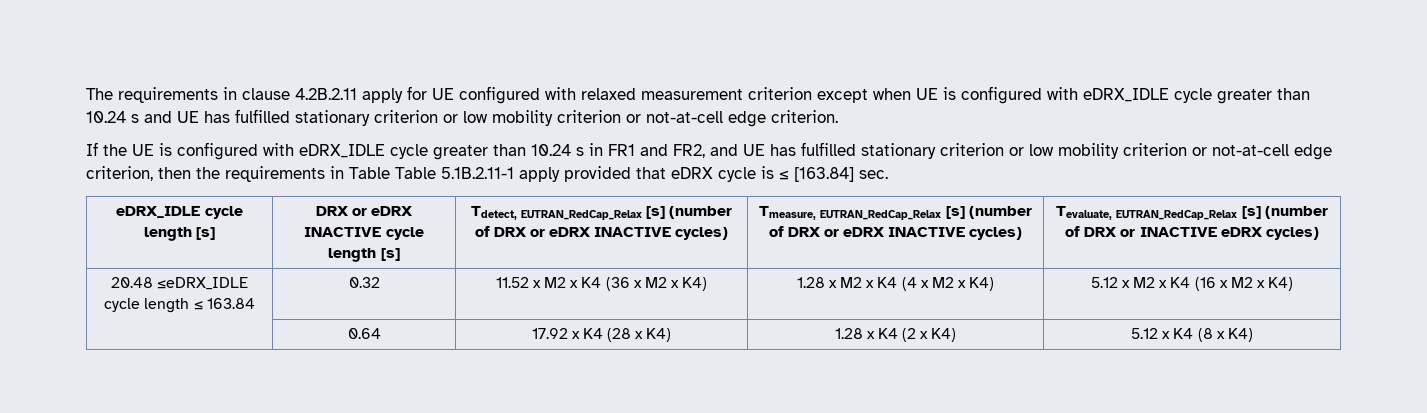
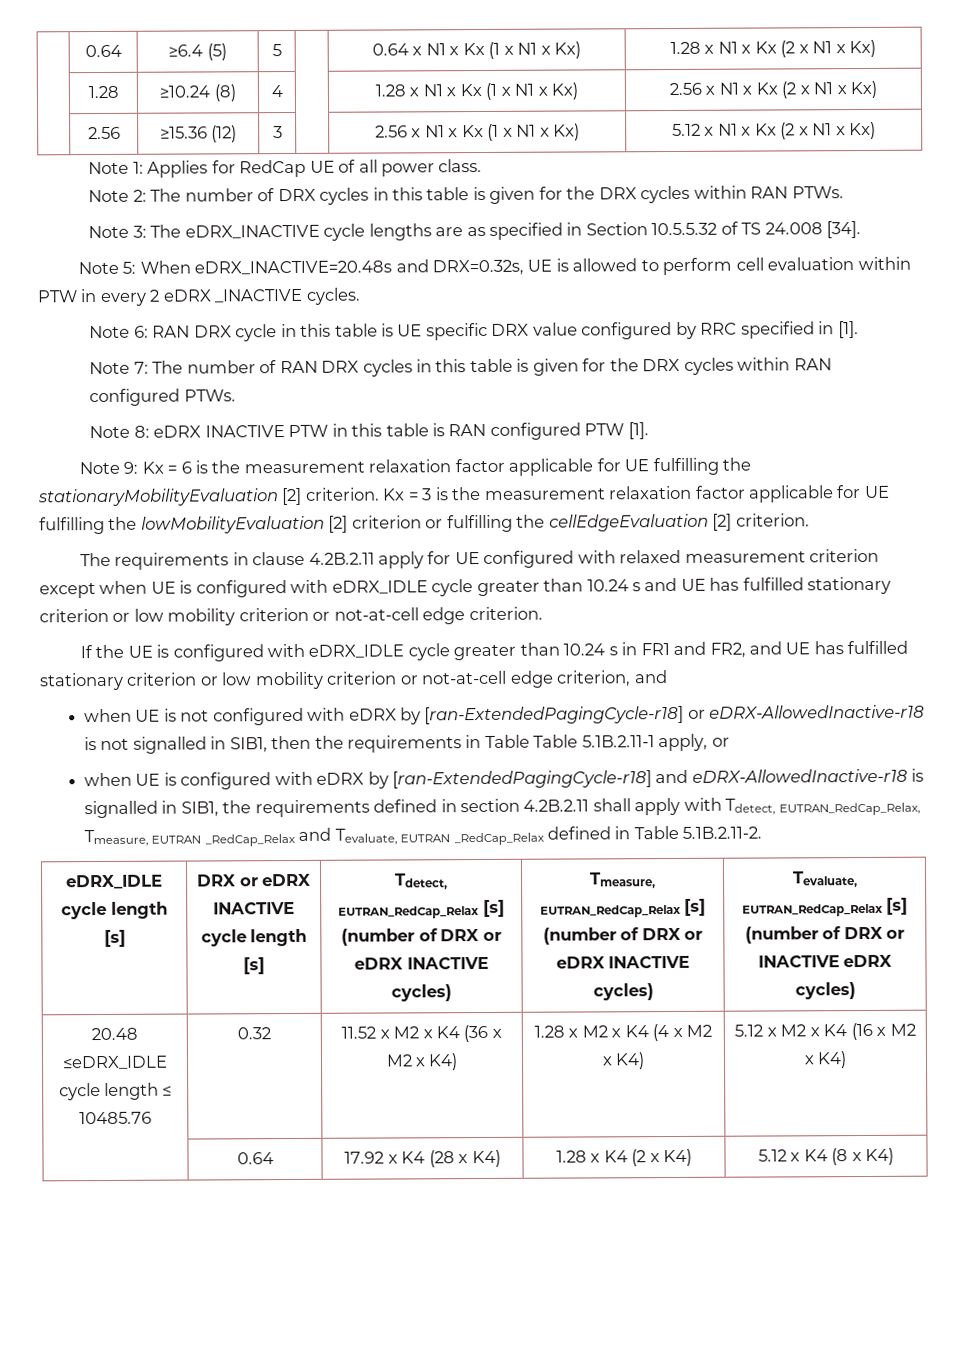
+ | 0.64 | ≥6.4 (5) | 5 | | 0.64 x N1 x Kx (1 x N1 x Kx) | 1.28 x N1 x Kx (2 x N1 x Kx)
+ | 1.28 | ≥10.24 (8) | 4 | | 1.28 x N1 x Kx (1 x N1 x Kx) | 2.56 x N1 x Kx (2 x N1 x Kx)
+ | 2.56 | ≥15.36 (12) | 3 | | 2.56 x N1 x Kx (1 x N1 x Kx) | 5.12 x N1 x Kx (2 x N1 x Kx)
+ Note 1: Applies for RedCap UE of all power class.
+ Note 2: The number of DRX cycles in this table is given for the DRX cycles within RAN PTWs.
+ Note 3: The eDRX_INACTIVE cycle lengths are as specified in Section 10.5.5.32 of TS 24.008 [34].
+ Note 5: When eDRX_INACTIVE=20.48s and DRX=0.32s, UE is allowed to perform cell evaluation within PTW in every 2 eDRX _INACTIVE cycles.
+ Note 6: RAN DRX cycle in this table is UE specific DRX value configured by RRC specified in [1].
+ Note 7: The number of RAN DRX cycles in this table is given for the DRX cycles within RAN configured PTWs.
+ Note 8: eDRX INACTIVE PTW in this table is RAN configured PTW [1].
+ Note 9: Kx = 6 is the measurement relaxation factor applicable for UE fulfilling the stationaryMobilityEvaluation [2] criterion. Kx = 3 is the measurement relaxation factor applicable for UE fulfilling the lowMobilityEvaluation [2] criterion or fulfilling the cellEdgeEvaluation [2] criterion.
- If the UE is configured with eDRX_IDLE cycle greater than 10.24 s in FR1 and FR2, and UE has fulfilled stationary criterion or low mobility criterion or not-at-cell edge criterion, then the requirements in Table Table 5.1B.2.11-1 apply provided that eDRX cycle is ≤ [163.84] sec.
+ If the UE is configured with eDRX_IDLE cycle greater than 10.24 s in FR1 and FR2, and UE has fulfilled stationary criterion or low mobility criterion or not-at-cell edge criterion, and
+ when UE is not configured with eDRX by [ran-ExtendedPagingCycle-r18] or eDRX-AllowedInactive-r18 is not signalled in SIB1, then the requirements in Table Table 5.1B.2.11-1 apply, or
+ when UE is configured with eDRX by [ran-ExtendedPagingCycle-r18] and eDRX-AllowedInactive-r18 is signalled in SIB1, the requirements defined in section 4.2B.2.11 shall apply with Tdetect, EUTRAN_RedCap_Relax, Tmeasure, EUTRAN _RedCap_Relax and Tevaluate, EUTRAN _RedCap_Relax defined in Table 5.1B.2.11-2.
- 20.48 ≤eDRX_IDLE cycle length ≤ 163.84 | 0.32 | 11.52 x M2 x K4 (36 x M2 x K4) | 1.28 x M2 x K4 (4 x M2 x K4) | 5.12 x M2 x K4 (16 x M2 x K4)
+ 20.48 ≤eDRX_IDLE cycle length ≤ 10485.76 | 0.32 | 11.52 x M2 x K4 (36 x M2 x K4) | 1.28 x M2 x K4 (4 x M2 x K4) | 5.12 x M2 x K4 (16 x M2 x K4)

